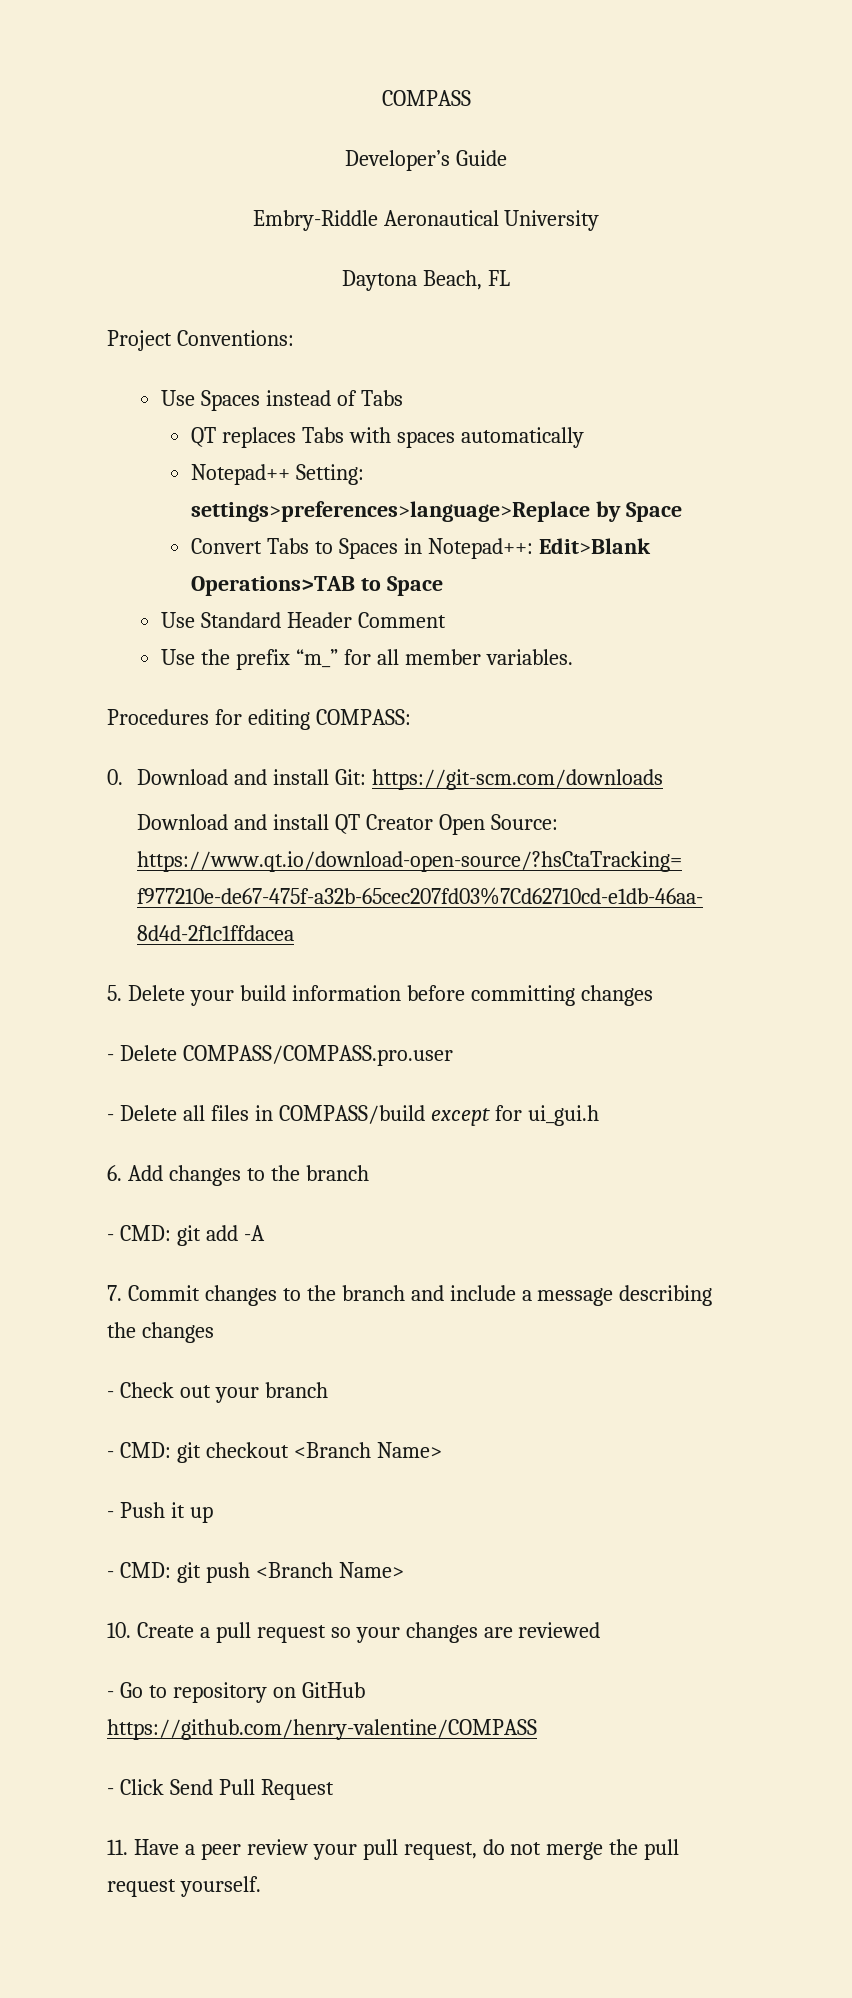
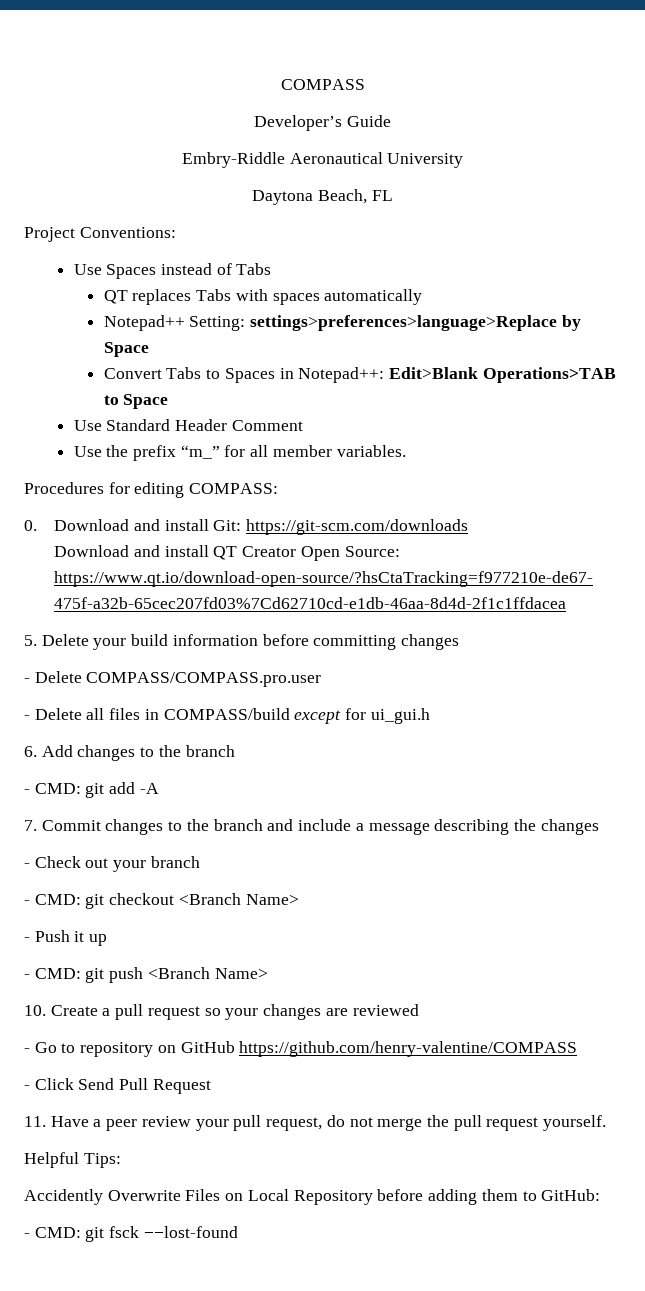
+ Helpful Tips:
+ Accidently Overwrite Files on Local Repository before adding them to GitHub:
+ - CMD: git fsck −−lost-found

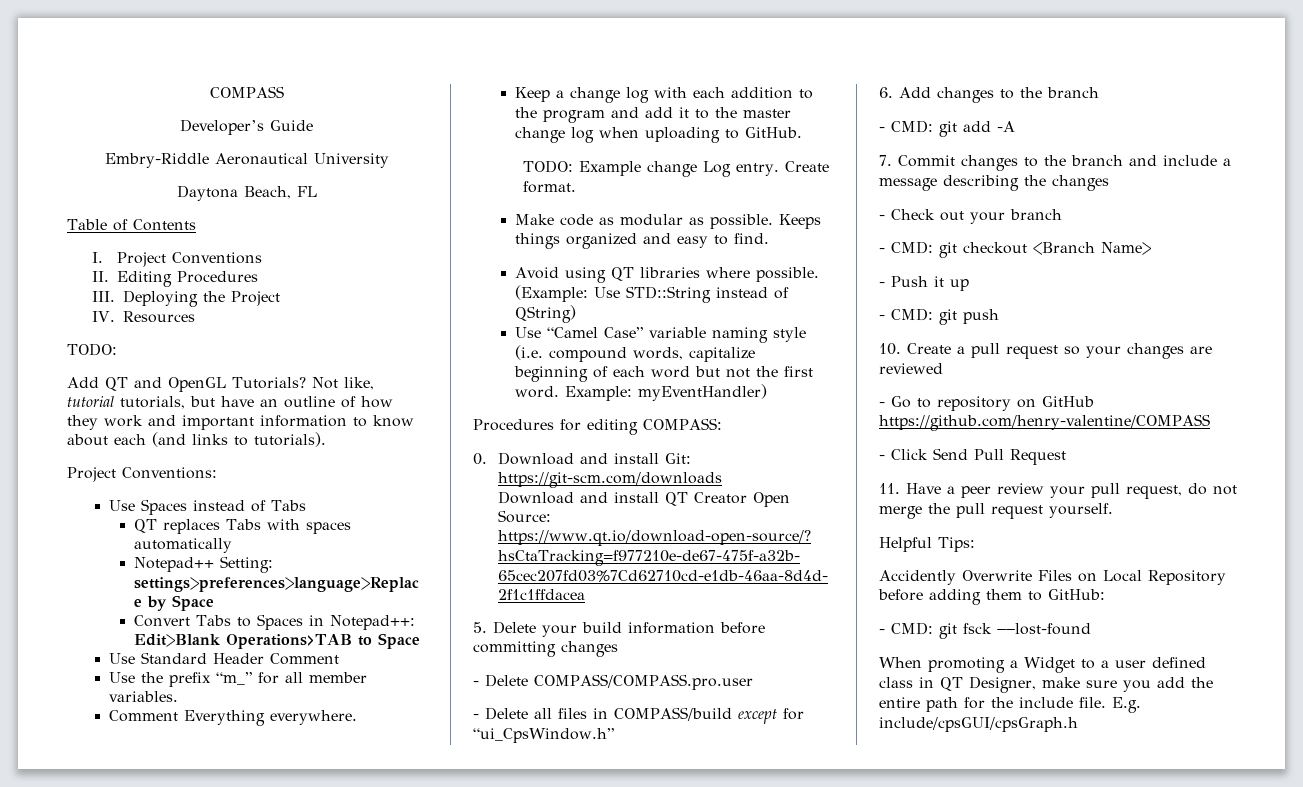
+ Table of Contents
+ I. Project Conventions
+ II. Editing Procedures
+ III. Deploying the Project
+ IV. Resources
+ TODO:
+ Add QT and OpenGL Tutorials? Not like, tutorial tutorials, but have an outline of how they work and important information to know about each (and links to tutorials).
+ Comment Everything everywhere.
+ Keep a change log with each addition to the program and add it to the master change log when uploading to GitHub.
+ TODO: Example change Log entry. Create format.
+ Make code as modular as possible. Keeps things organized and easy to find.
+ Avoid using QT libraries where possible. (Example: Use STD::String instead of QString)
+ Use “Camel Case” variable naming style (i.e. compound words, capitalize beginning of each word but not the first word. Example: myEventHandler)
- - Delete all files in COMPASS/build except for ui_gui.h
+ - Delete all files in COMPASS/build except for “ui_CpsWindow.h”
- - CMD: git push <Branch Name>
+ - CMD: git push
+ When promoting a Widget to a user defined class in QT Designer, make sure you add the entire path for the include file. E.g. include/cpsGUI/cpsGraph.h

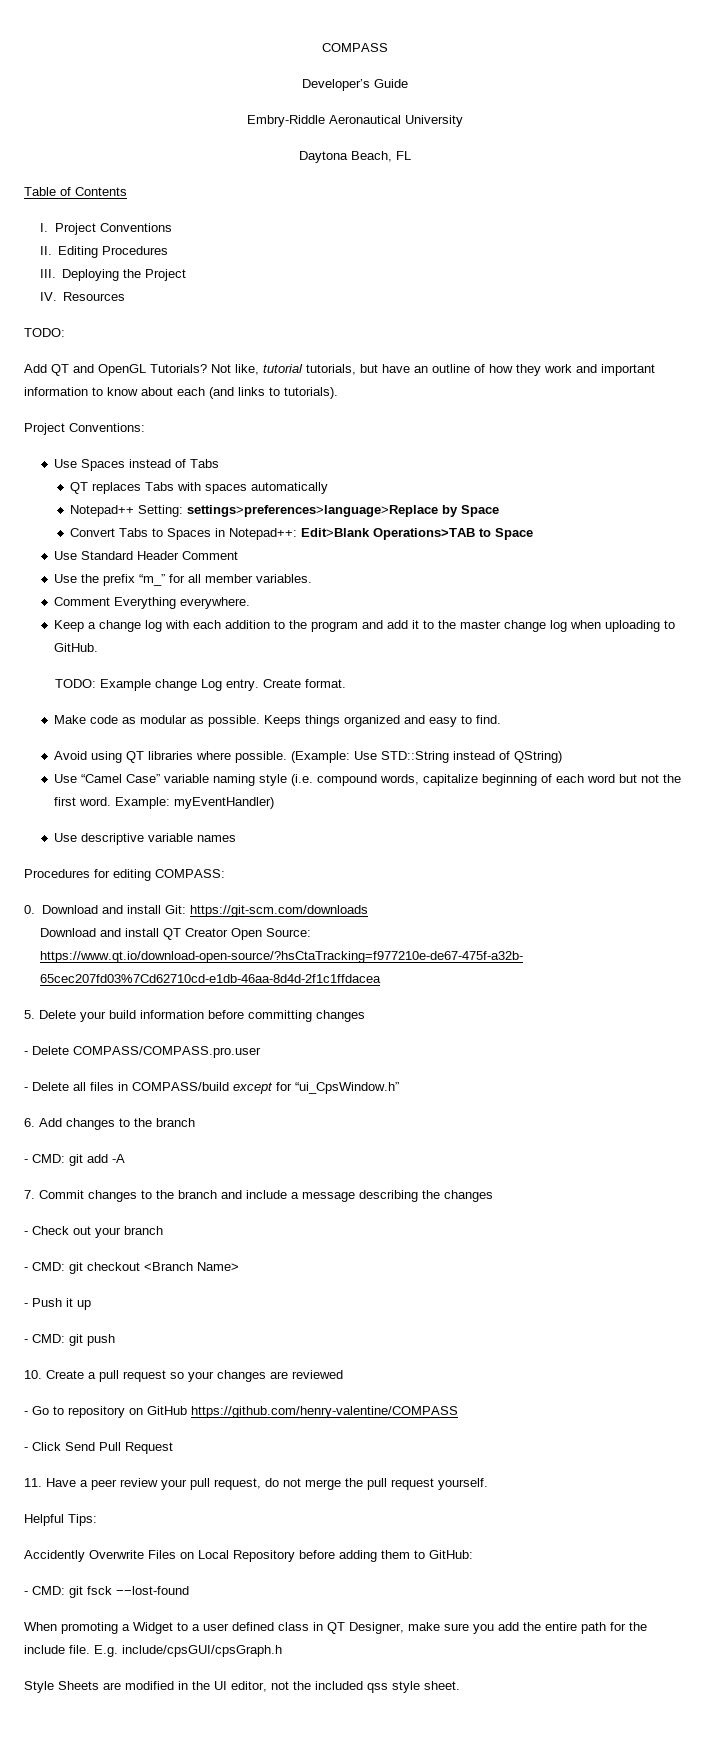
+ Use descriptive variable names
+ Style Sheets are modified in the UI editor, not the included qss style sheet.

